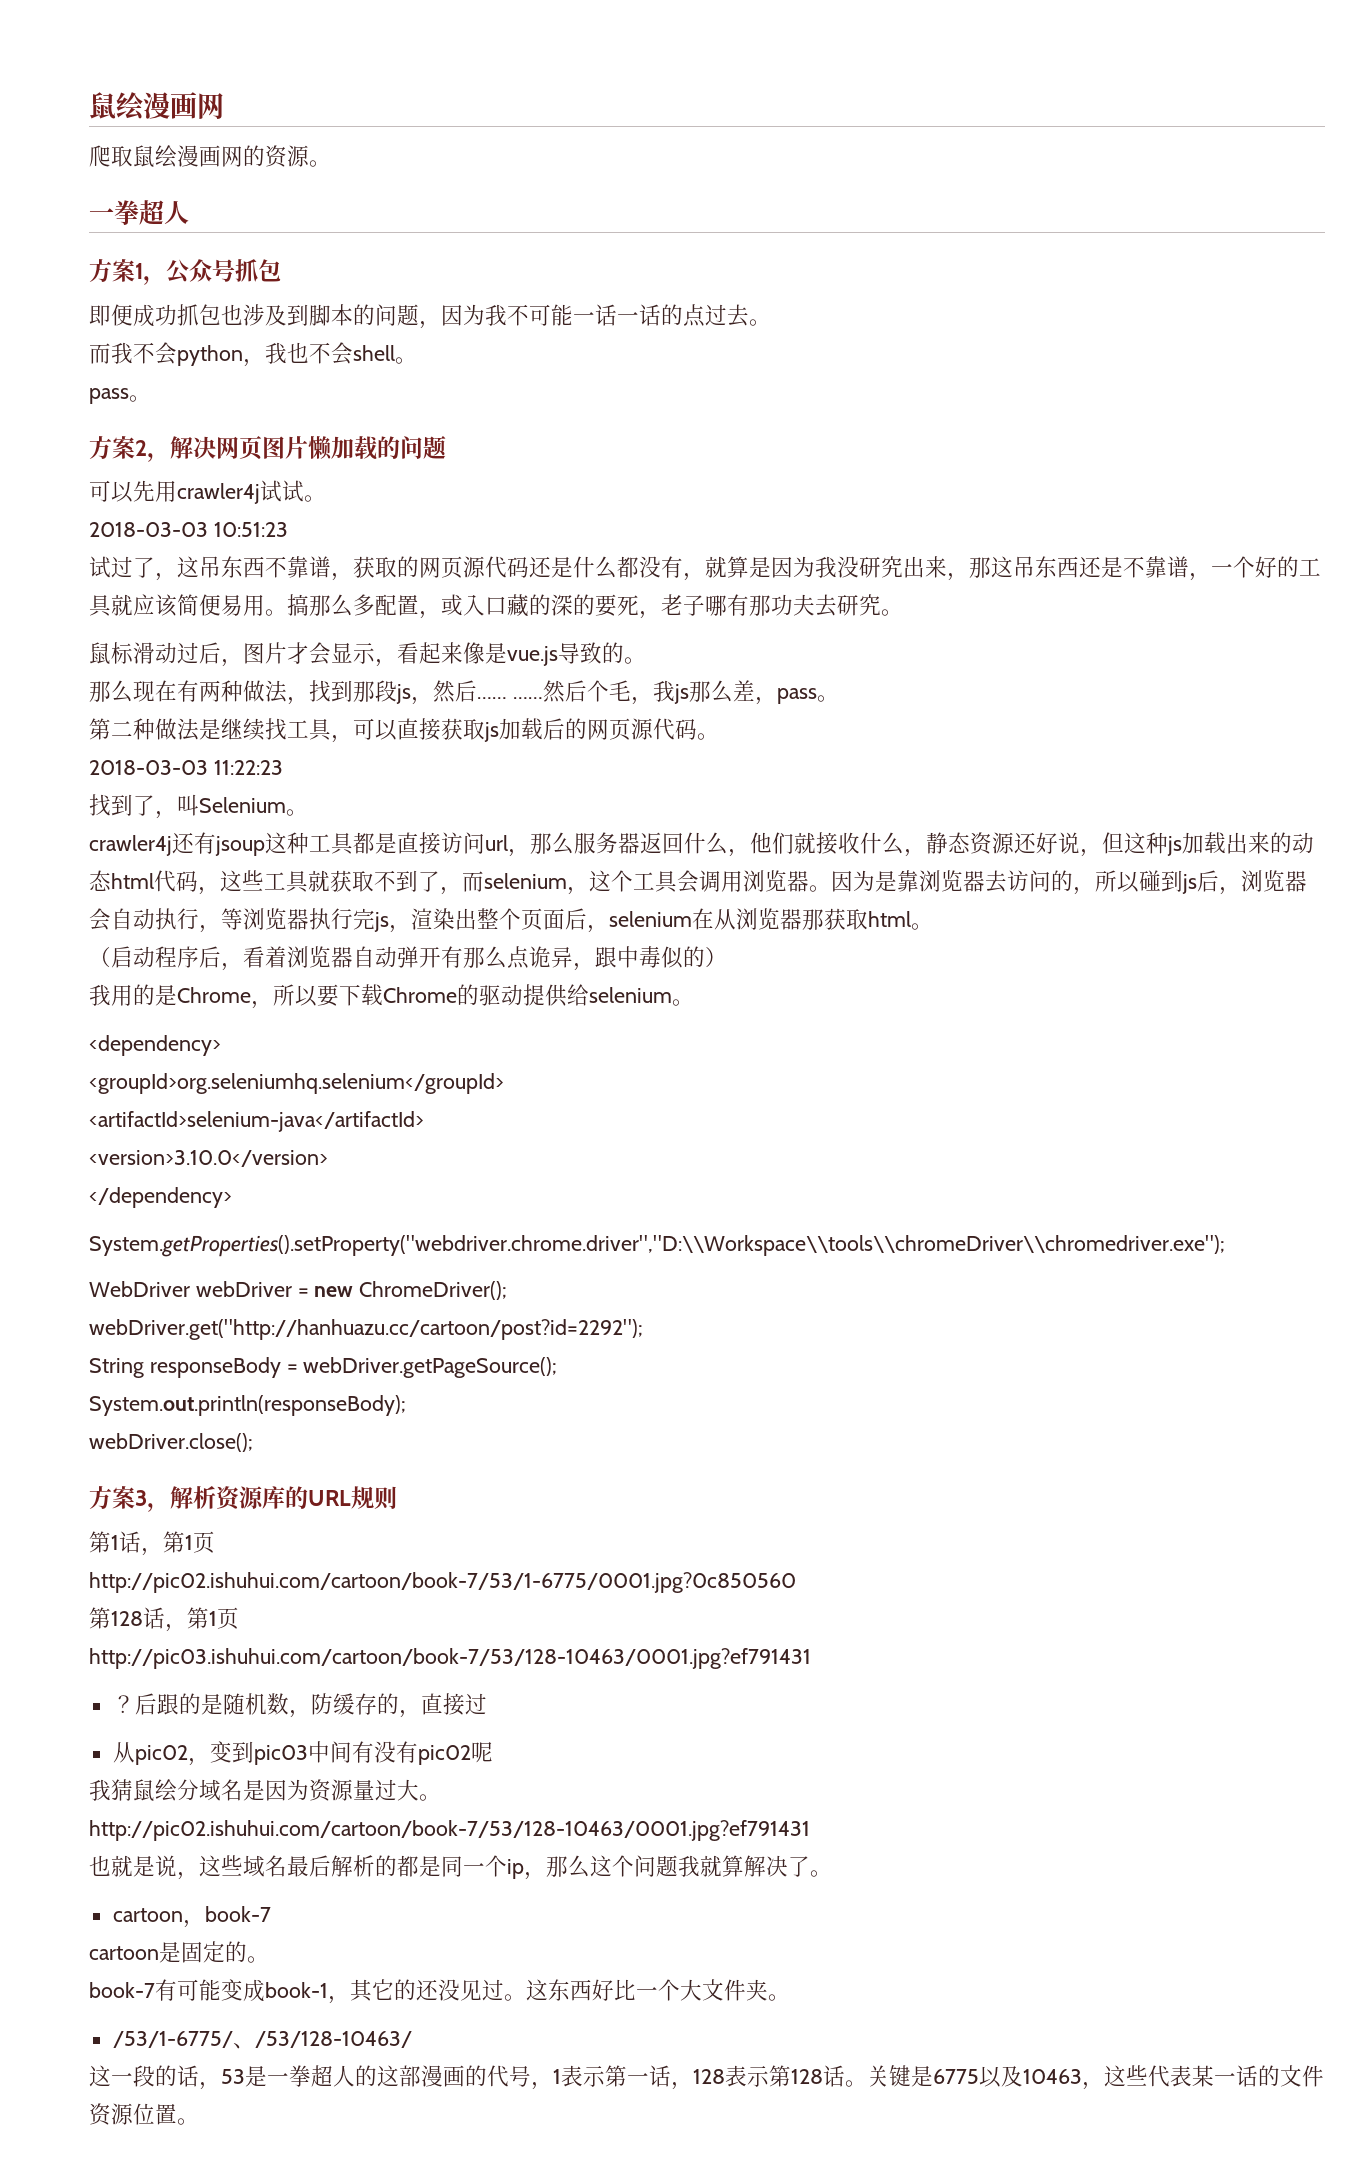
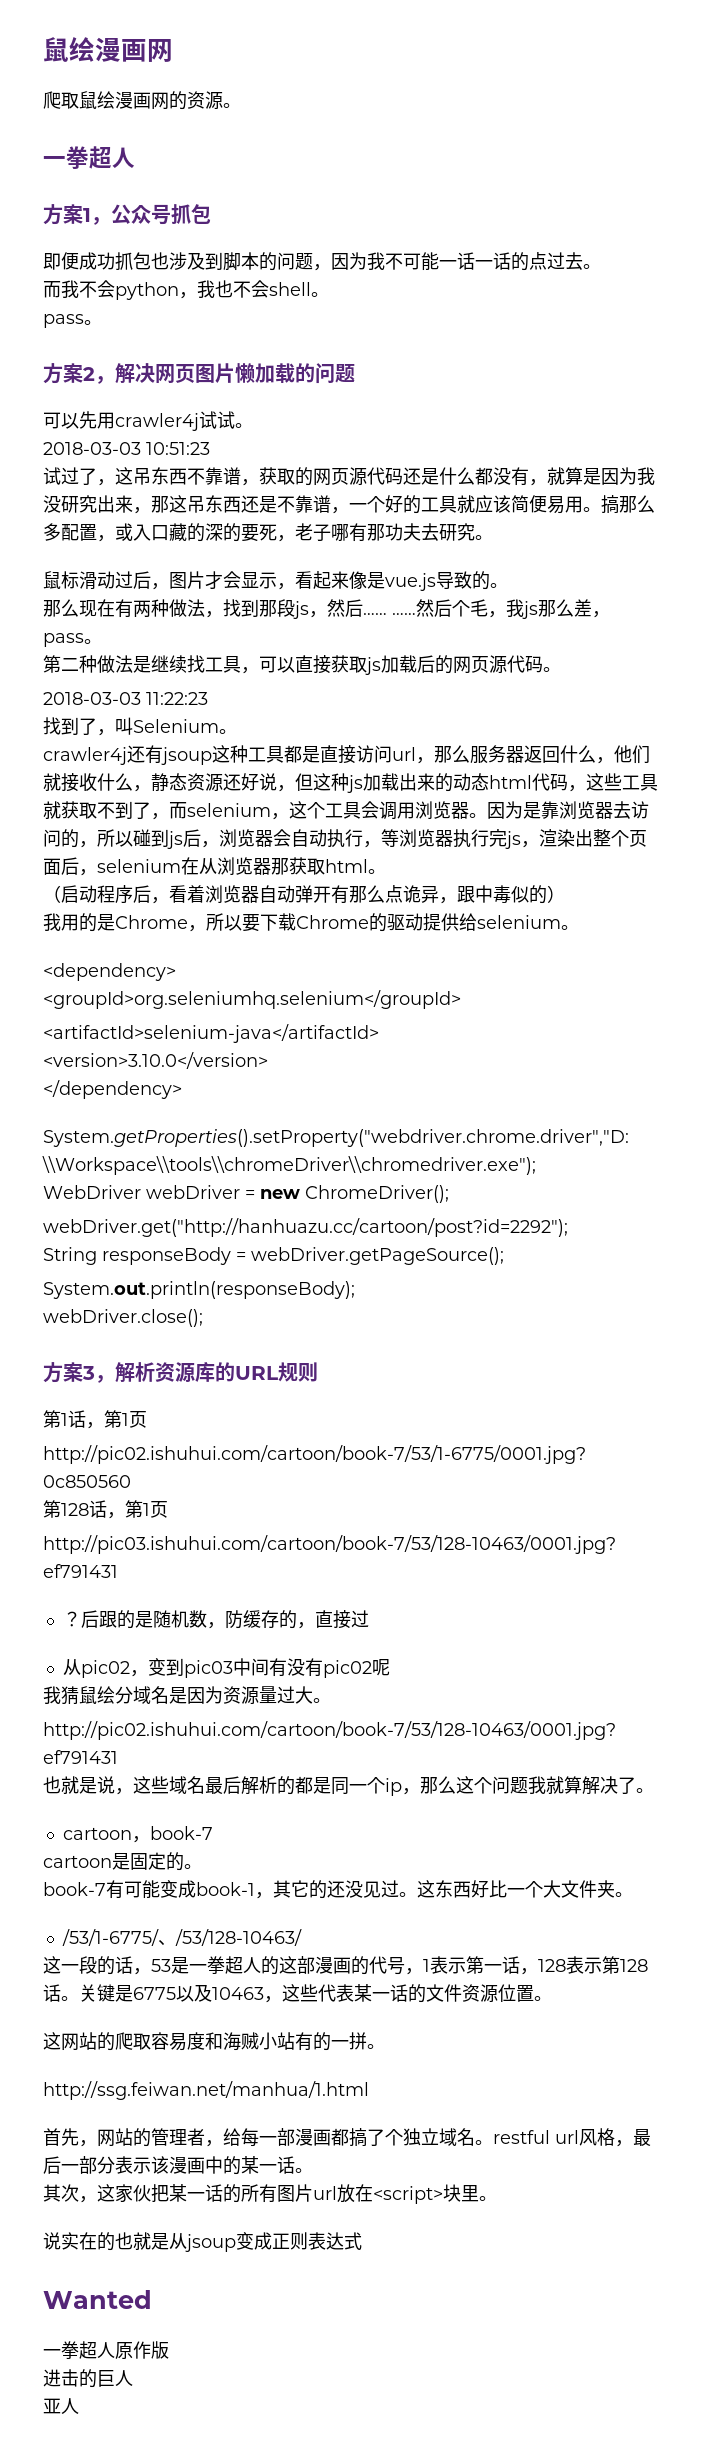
+ 这网站的爬取容易度和海贼小站有的一拼。
+ http://ssg.feiwan.net/manhua/1.html
+ 首先，网站的管理者，给每一部漫画都搞了个独立域名。restful url风格，最后一部分表示该漫画中的某一话。
+ 其次，这家伙把某一话的所有图片url放在<script>块里。
+ 说实在的也就是从jsoup变成正则表达式
+ Wanted
+ 一拳超人原作版
+ 进击的巨人
+ 亚人

